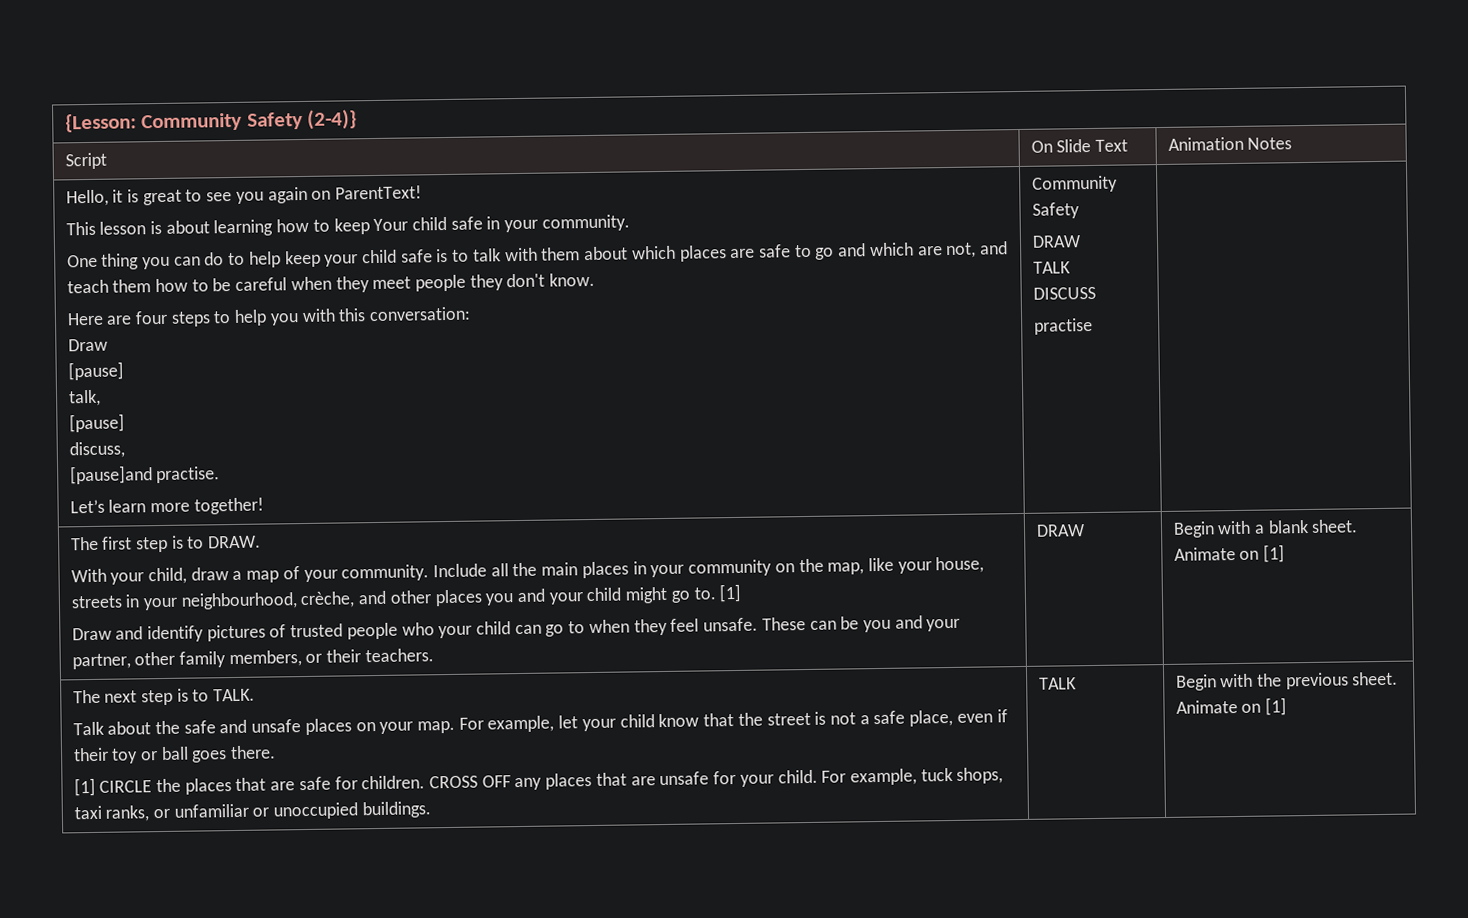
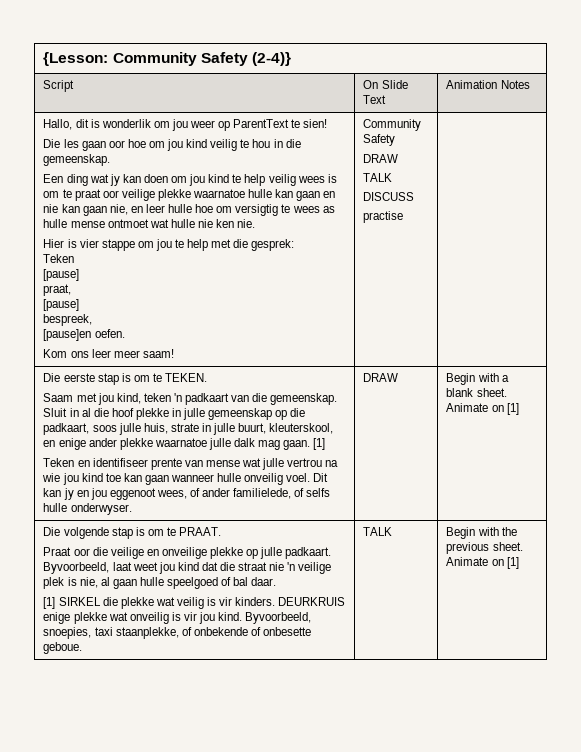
- Hello, it is great to see you again on ParentText!
- This lesson is about learning how to keep Your child safe in your community.
- One thing you can do to help keep your child safe is to talk with them about which places are safe to go and which are not, and teach them how to be careful when they meet people they don't know.
- Here are four steps to help you with this conversation:
- Draw
+ Hallo, dit is wonderlik om jou weer op ParentText te sien!
+ Die les gaan oor hoe om jou kind veilig te hou in die gemeenskap.
+ Een ding wat jy kan doen om jou kind te help veilig wees is om te praat oor veilige plekke waarnatoe hulle kan gaan en nie kan gaan nie, en leer hulle hoe om versigtig te wees as hulle mense ontmoet wat hulle nie ken nie.
+ Hier is vier stappe om jou te help met die gesprek:
+ Teken
  [pause]
- talk,
+ praat,
  [pause]
- discuss,
- [pause]and practise.
- Let’s learn more together!
+ bespreek,
+ [pause]en oefen.
+ Kom ons leer meer saam!
- The first step is to DRAW.
- With your child, draw a map of your community. Include all the main places in your community on the map, like your house, streets in your neighbourhood, crèche, and other places you and your child might go to. [1]
- Draw and identify pictures of trusted people who your child can go to when they feel unsafe. These can be you and your partner, other family members, or their teachers.
+ Die eerste stap is om te TEKEN.
+ Saam met jou kind, teken 'n padkaart van die gemeenskap. Sluit in al die hoof plekke in julle gemeenskap op die padkaart, soos julle huis, strate in julle buurt, kleuterskool, en enige ander plekke waarnatoe julle dalk mag gaan. [1]
+ Teken en identifiseer prente van mense wat julle vertrou na wie jou kind toe kan gaan wanneer hulle onveilig voel. Dit kan jy en jou eggenoot wees, of ander familielede, of selfs hulle onderwyser.
- The next step is to TALK.
- Talk about the safe and unsafe places on your map. For example, let your child know that the street is not a safe place, even if their toy or ball goes there.
- [1] CIRCLE the places that are safe for children. CROSS OFF any places that are unsafe for your child. For example, tuck shops, taxi ranks, or unfamiliar or unoccupied buildings.
+ Die volgende stap is om te PRAAT.
+ Praat oor die veilige en onveilige plekke op julle padkaart. Byvoorbeeld, laat weet jou kind dat die straat nie 'n veilige plek is nie, al gaan hulle speelgoed of bal daar.
+ [1] SIRKEL die plekke wat veilig is vir kinders. DEURKRUIS enige plekke wat onveilig is vir jou kind. Byvoorbeeld, snoepies, taxi staanplekke, of onbekende of onbesette geboue.

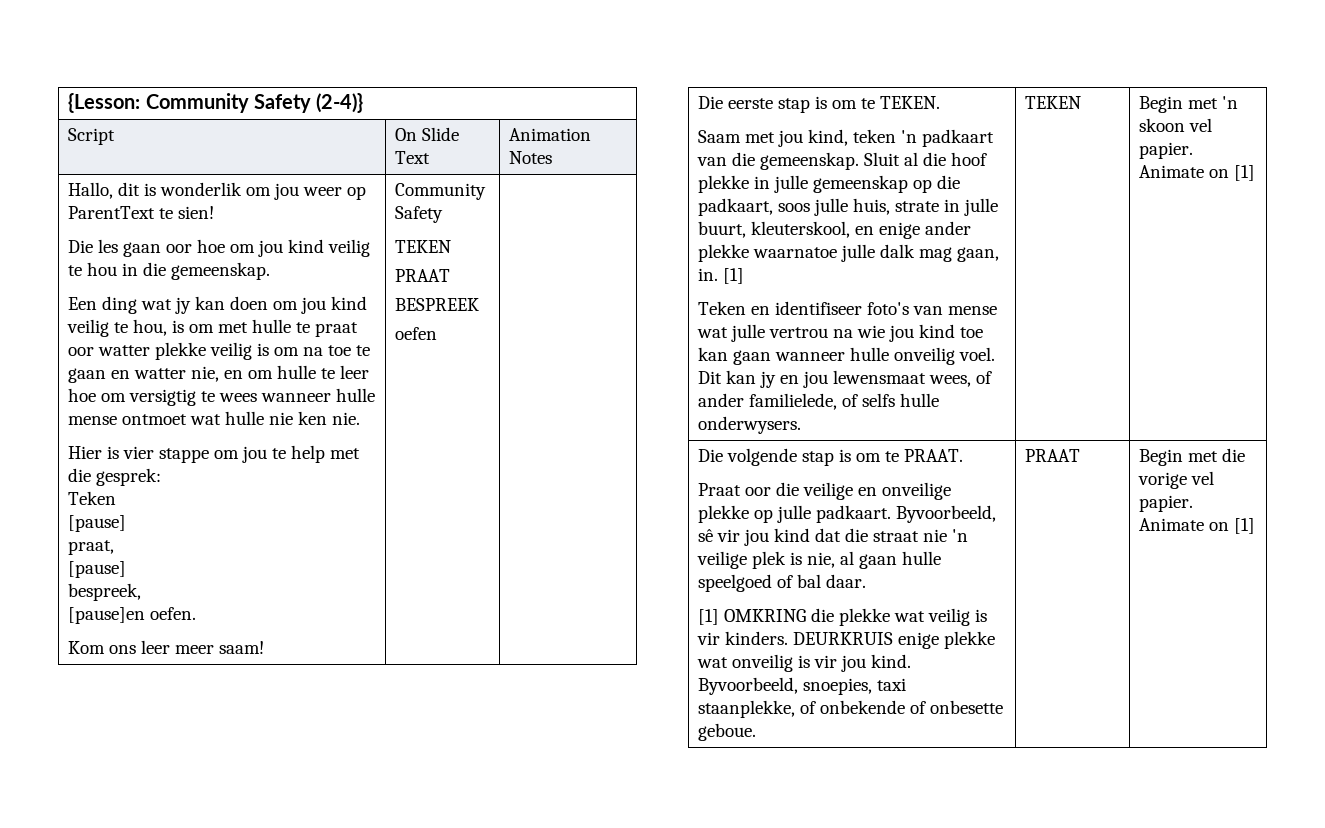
- Een ding wat jy kan doen om jou kind te help veilig wees is om te praat oor veilige plekke waarnatoe hulle kan gaan en nie kan gaan nie, en leer hulle hoe om versigtig te wees as hulle mense ontmoet wat hulle nie ken nie.
+ Een ding wat jy kan doen om jou kind veilig te hou, is om met hulle te praat oor watter plekke veilig is om na toe te gaan en watter nie, en om hulle te leer hoe om versigtig te wees wanneer hulle mense ontmoet wat hulle nie ken nie.
  Kom ons leer meer saam! | Community Safety
- DRAW
- TALK
- DISCUSS
- practise
+ TEKEN
+ PRAAT
+ BESPREEK
+ oefen
- Sluit in al die hoof plekke in julle gemeenskap op die padkaart, soos julle huis, strate in julle buurt, kleuterskool, en enige ander plekke waarnatoe julle dalk mag gaan.
+ Sluit al die hoof plekke in julle gemeenskap op die padkaart, soos julle huis, strate in julle buurt, kleuterskool, en enige ander plekke waarnatoe julle dalk mag gaan, in.
- Teken en identifiseer prente van mense wat julle vertrou na wie jou kind toe kan gaan wanneer hulle onveilig voel.
+ Teken en identifiseer foto's van mense wat julle vertrou na wie jou kind toe kan gaan wanneer hulle onveilig voel.
- Dit kan jy en jou eggenoot wees, of ander familielede, of selfs hulle onderwyser. | DRAW | Begin with a blank sheet.
+ Dit kan jy en jou lewensmaat wees, of ander familielede, of selfs hulle onderwysers. | TEKEN | Begin met 'n skoon vel papier.
- Byvoorbeeld, laat weet jou kind dat die straat nie 'n veilige plek is nie, al gaan hulle speelgoed of bal daar.
+ Byvoorbeeld, sê vir jou kind dat die straat nie 'n veilige plek is nie, al gaan hulle speelgoed of bal daar.
- [1] SIRKEL die plekke wat veilig is vir kinders.
+ [1] OMKRING die plekke wat veilig is vir kinders.
- TALK | Begin with the previous sheet.
+ PRAAT | Begin met die vorige vel papier.

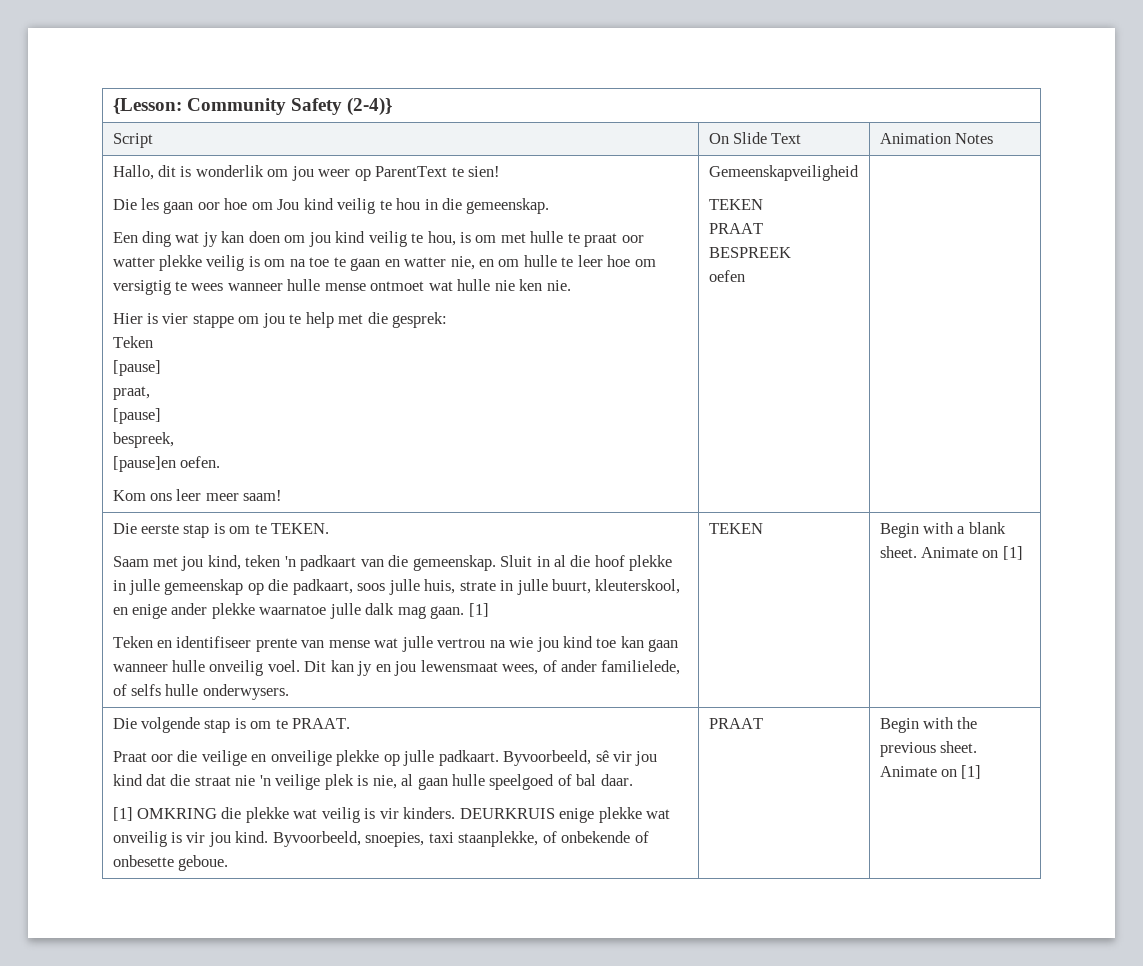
- Die les gaan oor hoe om jou kind veilig te hou in die gemeenskap.
+ Die les gaan oor hoe om Jou kind veilig te hou in die gemeenskap.
- Kom ons leer meer saam! | Community Safety
+ Kom ons leer meer saam! | Gemeenskapveiligheid
- Sluit al die hoof plekke in julle gemeenskap op die padkaart, soos julle huis, strate in julle buurt, kleuterskool, en enige ander plekke waarnatoe julle dalk mag gaan, in.
+ Sluit in al die hoof plekke in julle gemeenskap op die padkaart, soos julle huis, strate in julle buurt, kleuterskool, en enige ander plekke waarnatoe julle dalk mag gaan.
- Teken en identifiseer foto's van mense wat julle vertrou na wie jou kind toe kan gaan wanneer hulle onveilig voel.
+ Teken en identifiseer prente van mense wat julle vertrou na wie jou kind toe kan gaan wanneer hulle onveilig voel.
- Begin met 'n skoon vel papier.
+ Begin with a blank sheet.
- Begin met die vorige vel papier.
+ Begin with the previous sheet.

